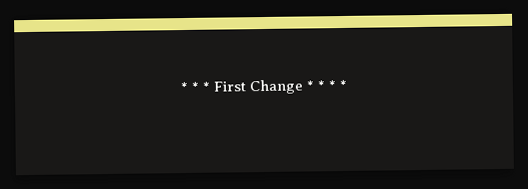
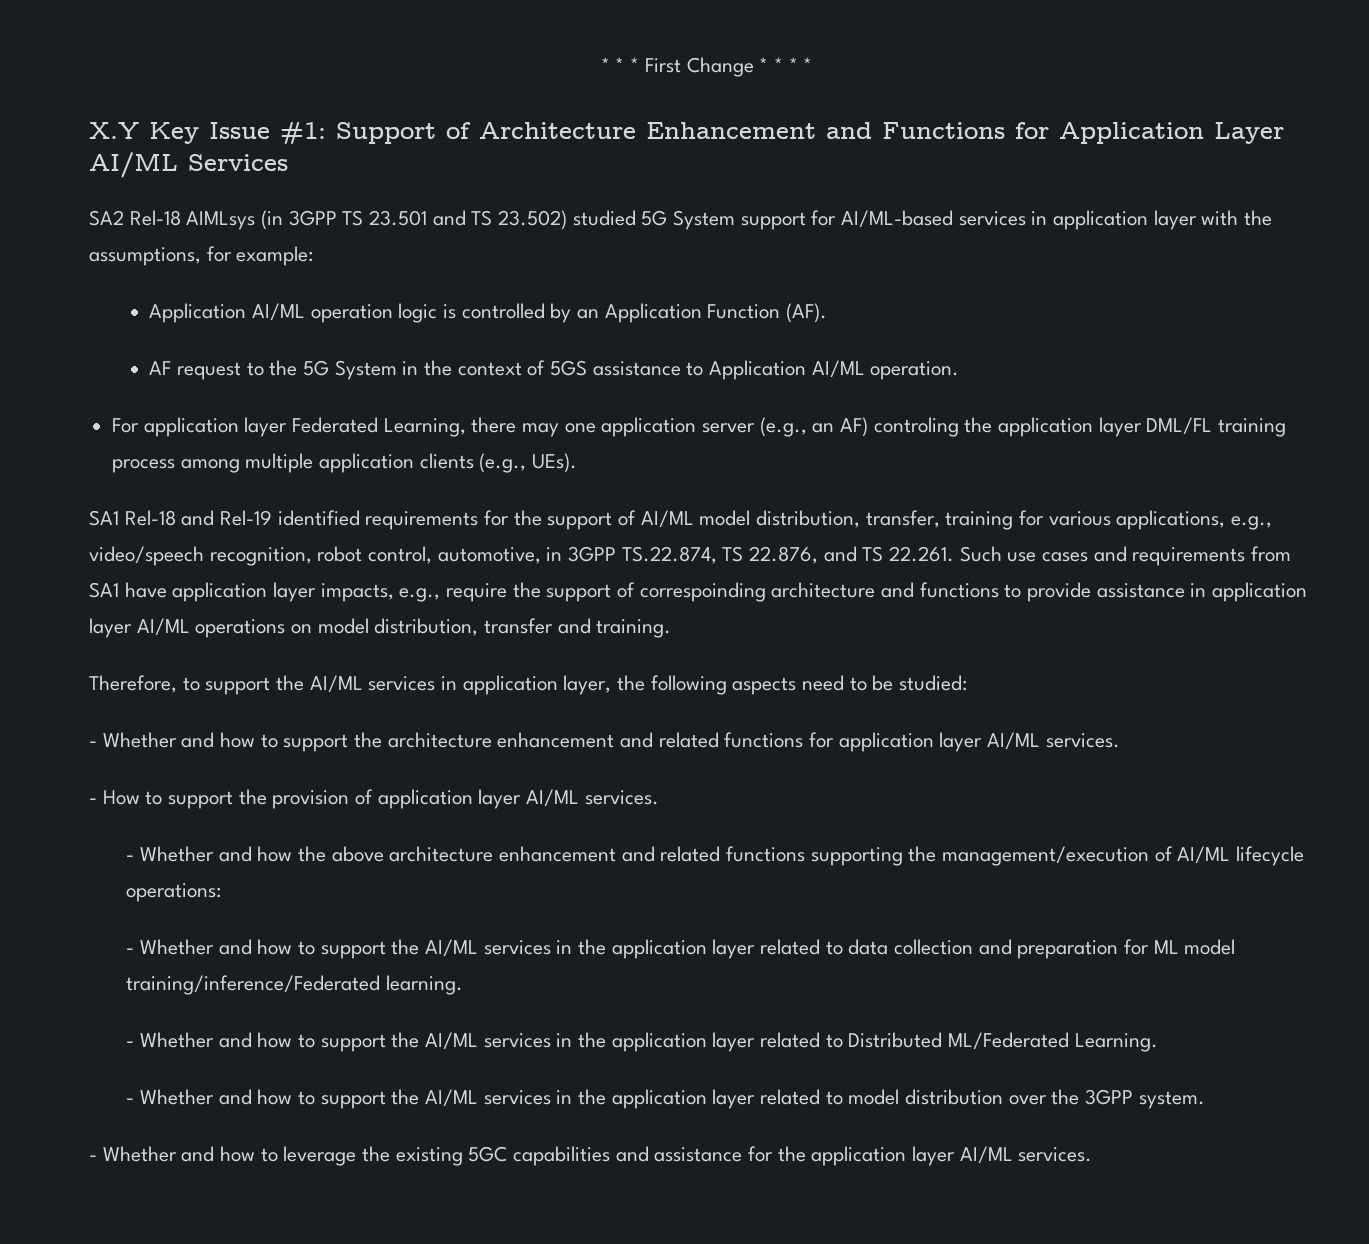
+ X.Y Key Issue #1: Support of Architecture Enhancement and Functions for Application Layer AI/ML Services
+ SA2 Rel-18 AIMLsys (in 3GPP TS 23.501 and TS 23.502) studied 5G System support for AI/ML-based services in application layer with the assumptions, for example:
+ Application AI/ML operation logic is controlled by an Application Function (AF).
+ AF request to the 5G System in the context of 5GS assistance to Application AI/ML operation.
+ For application layer Federated Learning, there may one application server (e.g., an AF) controling the application layer DML/FL training process among multiple application clients (e.g., UEs).
+ SA1 Rel-18 and Rel-19 identified requirements for the support of AI/ML model distribution, transfer, training for various applications, e.g., video/speech recognition, robot control, automotive, in 3GPP TS.22.874, TS 22.876, and TS 22.261. Such use cases and requirements from SA1 have application layer impacts, e.g., require the support of correspoinding architecture and functions to provide assistance in application layer AI/ML operations on model distribution, transfer and training.
+ Therefore, to support the AI/ML services in application layer, the following aspects need to be studied:
+ - Whether and how to support the architecture enhancement and related functions for application layer AI/ML services.
+ - How to support the provision of application layer AI/ML services.
+ - Whether and how the above architecture enhancement and related functions supporting the management/execution of AI/ML lifecycle operations:
+ - Whether and how to support the AI/ML services in the application layer related to data collection and preparation for ML model training/inference/Federated learning.
+ - Whether and how to support the AI/ML services in the application layer related to Distributed ML/Federated Learning.
+ - Whether and how to support the AI/ML services in the application layer related to model distribution over the 3GPP system.
+ - Whether and how to leverage the existing 5GC capabilities and assistance for the application layer AI/ML services.

